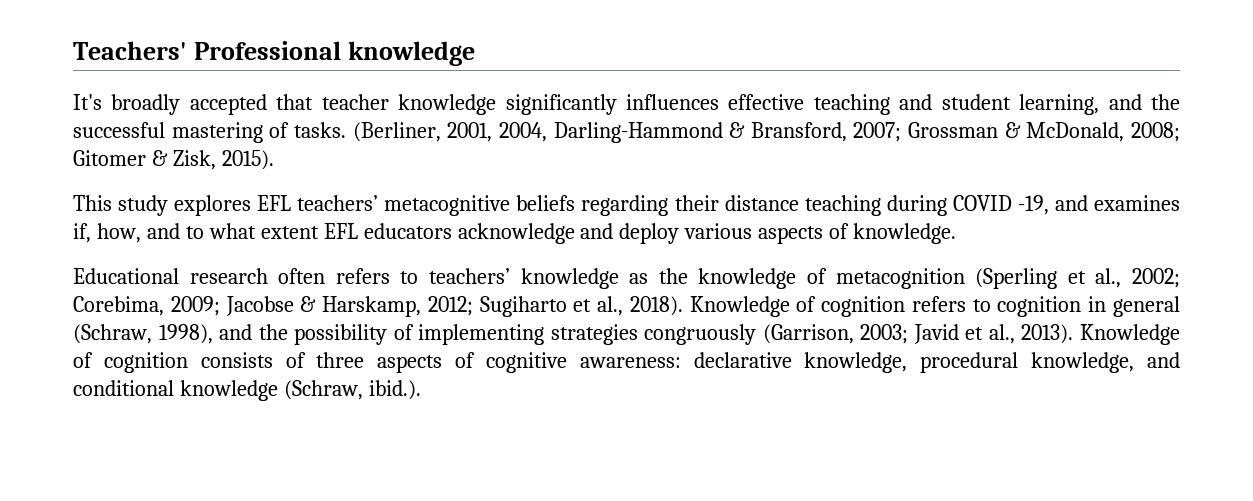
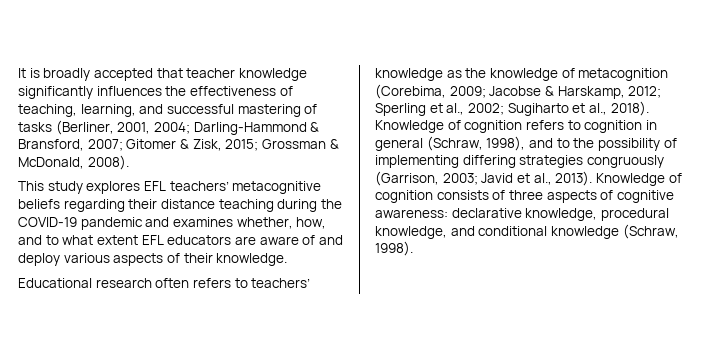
- Teachers' Professional knowledge
- It's broadly accepted that teacher knowledge significantly influences effective teaching and student learning, and the successful mastering of tasks. (Berliner, 2001, 2004, Darling-Hammond & Bransford, 2007; Grossman & McDonald, 2008; Gitomer & Zisk, 2015).
+ It is broadly accepted that teacher knowledge significantly influences the effectiveness of teaching, learning, and successful mastering of tasks (Berliner, 2001, 2004; Darling-Hammond & Bransford, 2007; Gitomer & Zisk, 2015; Grossman & McDonald, 2008).
- This study explores EFL teachers’ metacognitive beliefs regarding their distance teaching during COVID -19, and examines if, how, and to what extent EFL educators acknowledge and deploy various aspects of knowledge.
+ This study explores EFL teachers’ metacognitive beliefs regarding their distance teaching during the COVID-19 pandemic and examines whether, how, and to what extent EFL educators are aware of and deploy various aspects of their knowledge.
- Educational research often refers to teachers’ knowledge as the knowledge of metacognition (Sperling et al., 2002; Corebima, 2009; Jacobse & Harskamp, 2012; Sugiharto et al., 2018).
+ Educational research often refers to teachers’ knowledge as the knowledge of metacognition (Corebima, 2009; Jacobse & Harskamp, 2012; Sperling et al., 2002; Sugiharto et al., 2018).
- Knowledge of cognition refers to cognition in general (Schraw, 1998), and the possibility of implementing strategies congruously (Garrison, 2003; Javid et al., 2013).
+ Knowledge of cognition refers to cognition in general (Schraw, 1998), and to the possibility of implementing differing strategies congruously (Garrison, 2003; Javid et al., 2013).
- Knowledge of cognition consists of three aspects of cognitive awareness: declarative knowledge, procedural knowledge, and conditional knowledge (Schraw, ibid.).
+ Knowledge of cognition consists of three aspects of cognitive awareness: declarative knowledge, procedural knowledge, and conditional knowledge (Schraw, 1998).

